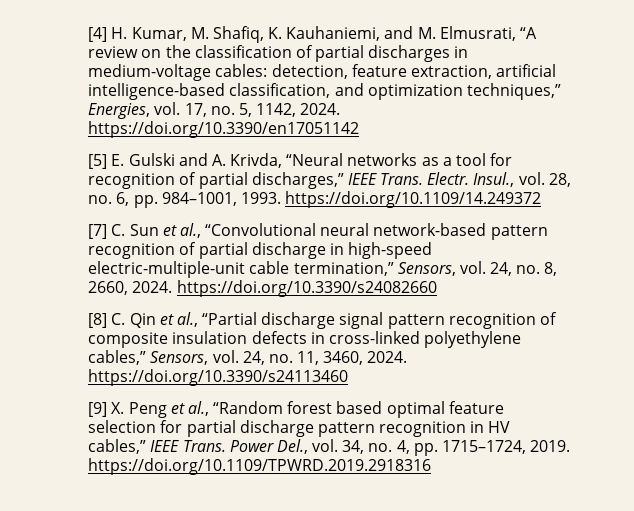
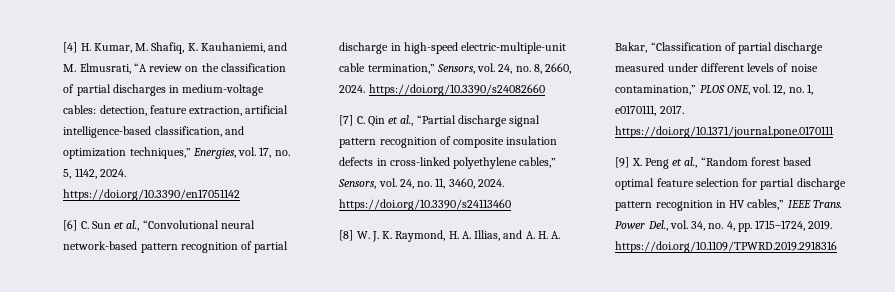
- [5] E. Gulski and A. Krivda, “Neural networks as a tool for recognition of partial discharges,” IEEE Trans. Electr. Insul., vol. 28, no. 6, pp. 984–1001, 1993. https://doi.org/10.1109/14.249372
- [7] C. Sun et al., “Convolutional neural network-based pattern recognition of partial discharge in high-speed electric-multiple-unit cable termination,” Sensors, vol. 24, no. 8, 2660, 2024. https://doi.org/10.3390/s24082660
+ [6] C. Sun et al., “Convolutional neural network-based pattern recognition of partial discharge in high-speed electric-multiple-unit cable termination,” Sensors, vol. 24, no. 8, 2660, 2024. https://doi.org/10.3390/s24082660
- [8] C. Qin et al., “Partial discharge signal pattern recognition of composite insulation defects in cross-linked polyethylene cables,” Sensors, vol. 24, no. 11, 3460, 2024. https://doi.org/10.3390/s24113460
+ [7] C. Qin et al., “Partial discharge signal pattern recognition of composite insulation defects in cross-linked polyethylene cables,” Sensors, vol. 24, no. 11, 3460, 2024. https://doi.org/10.3390/s24113460
+ [8] W. J. K. Raymond, H. A. Illias, and A. H. A. Bakar, “Classification of partial discharge measured under different levels of noise contamination,” PLOS ONE, vol. 12, no. 1, e0170111, 2017. https://doi.org/10.1371/journal.pone.0170111

